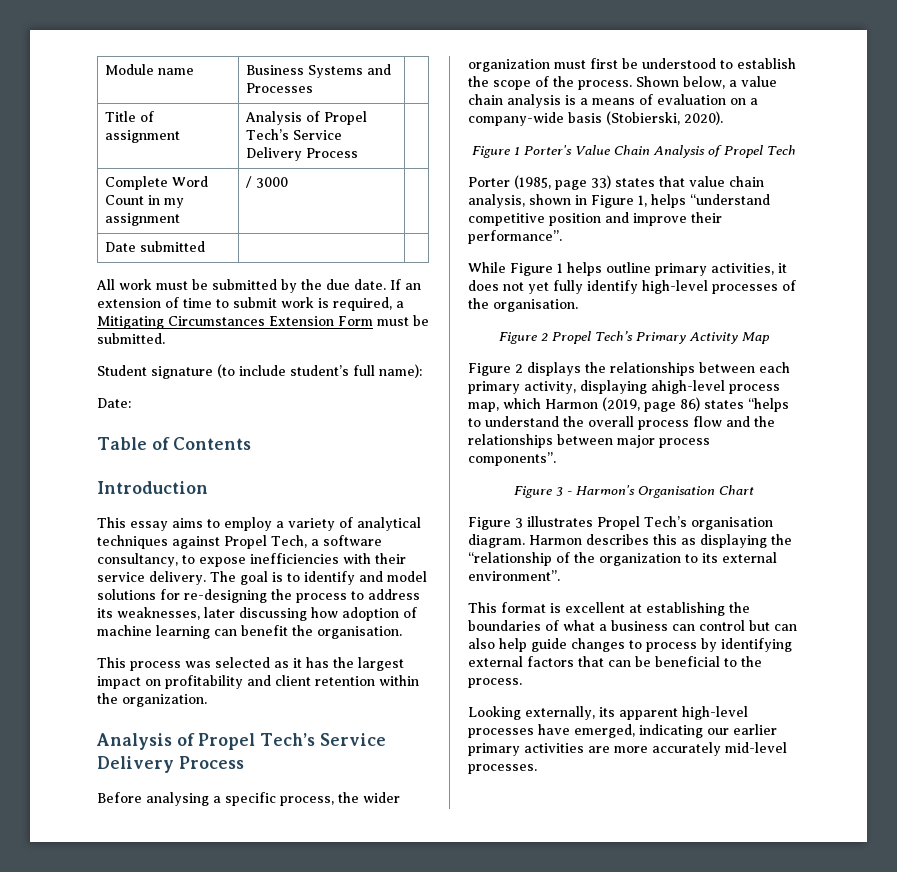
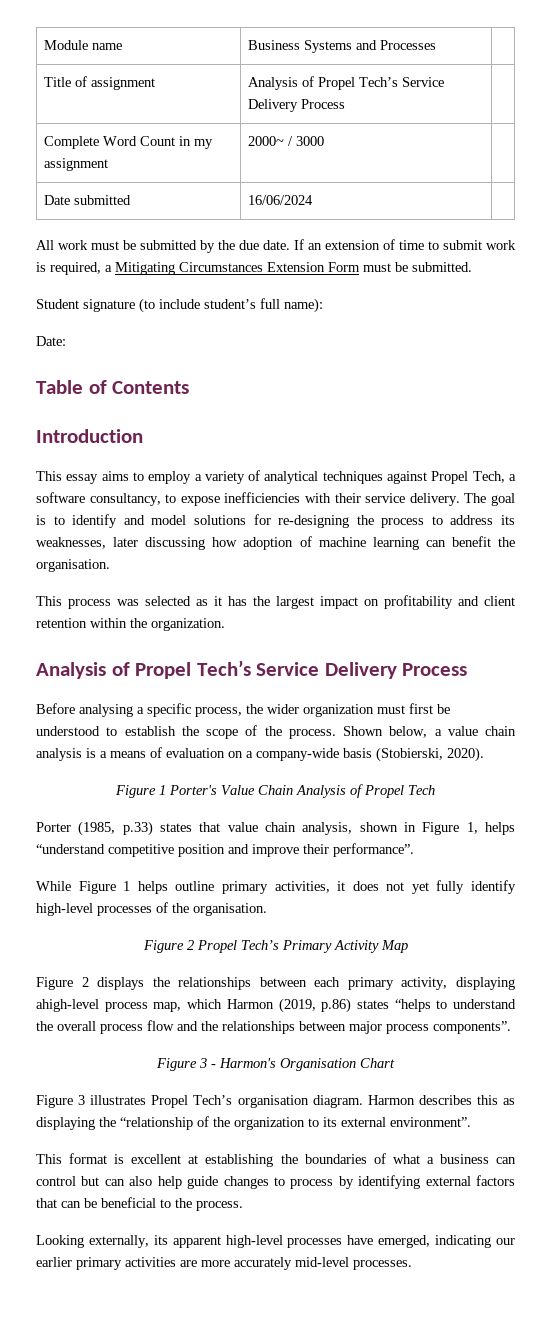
- Complete Word Count in my assignment | / 3000 |
+ Complete Word Count in my assignment | 2000~ / 3000 |
- Date submitted | |
+ Date submitted | 16/06/2024 |
- Porter (1985, page 33) states that value chain analysis, shown in Figure 1, helps “understand competitive position and improve their performance”.
+ Porter (1985, p.33) states that value chain analysis, shown in Figure 1, helps “understand competitive position and improve their performance”.
- Figure 2 displays the relationships between each primary activity, displaying ahigh-level process map, which Harmon (2019, page 86) states “helps to understand the overall process flow and the relationships between major process components”.
+ Figure 2 displays the relationships between each primary activity, displaying ahigh-level process map, which Harmon (2019, p.86) states “helps to understand the overall process flow and the relationships between major process components”.

